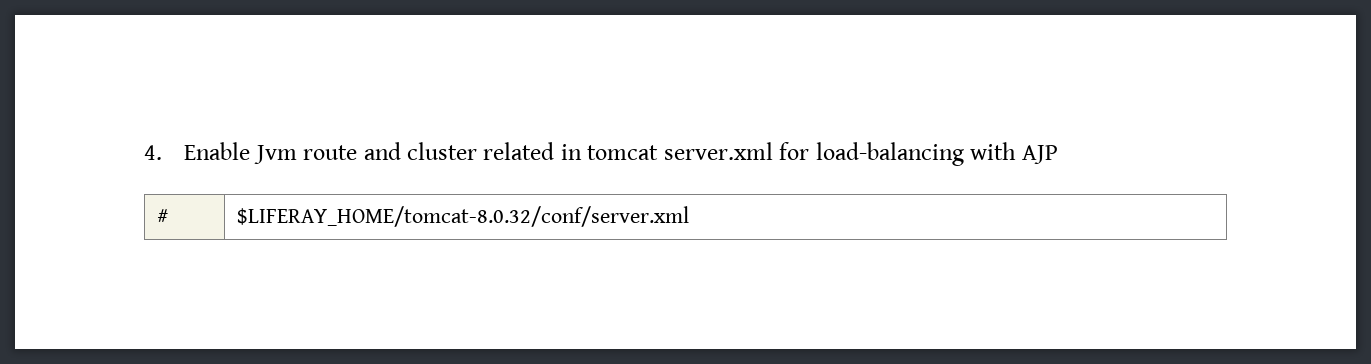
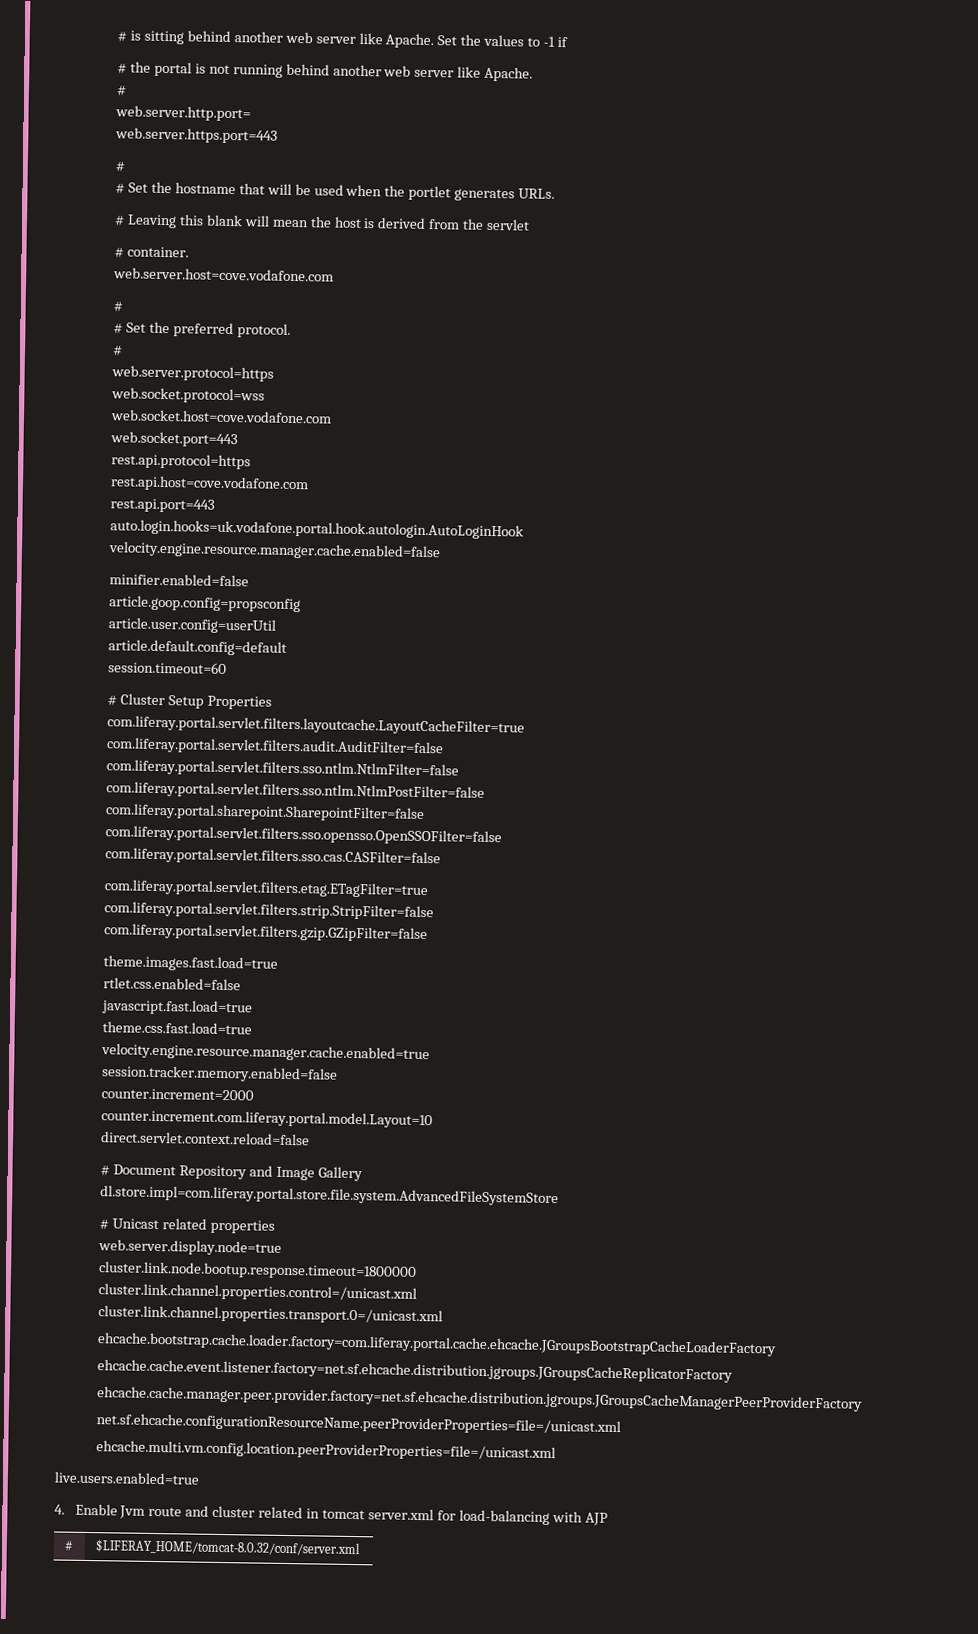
+ # is sitting behind another web server like Apache. Set the values to -1 if
+ # the portal is not running behind another web server like Apache.
+ #
+ web.server.http.port=
+ web.server.https.port=443
+ #
+ # Set the hostname that will be used when the portlet generates URLs.
+ # Leaving this blank will mean the host is derived from the servlet
+ # container.
+ web.server.host=cove.vodafone.com
+ #
+ # Set the preferred protocol.
+ #
+ web.server.protocol=https
+ web.socket.protocol=wss
+ web.socket.host=cove.vodafone.com
+ web.socket.port=443
+ rest.api.protocol=https
+ rest.api.host=cove.vodafone.com
+ rest.api.port=443
+ auto.login.hooks=uk.vodafone.portal.hook.autologin.AutoLoginHook
+ velocity.engine.resource.manager.cache.enabled=false
+ minifier.enabled=false
+ article.goop.config=propsconfig
+ article.user.config=userUtil
+ article.default.config=default
+ session.timeout=60
+ # Cluster Setup Properties
+ com.liferay.portal.servlet.filters.layoutcache.LayoutCacheFilter=true
+ com.liferay.portal.servlet.filters.audit.AuditFilter=false
+ com.liferay.portal.servlet.filters.sso.ntlm.NtlmFilter=false
+ com.liferay.portal.servlet.filters.sso.ntlm.NtlmPostFilter=false
+ com.liferay.portal.sharepoint.SharepointFilter=false
+ com.liferay.portal.servlet.filters.sso.opensso.OpenSSOFilter=false
+ com.liferay.portal.servlet.filters.sso.cas.CASFilter=false
+ com.liferay.portal.servlet.filters.etag.ETagFilter=true
+ com.liferay.portal.servlet.filters.strip.StripFilter=false
+ com.liferay.portal.servlet.filters.gzip.GZipFilter=false
+ theme.images.fast.load=true
+ rtlet.css.enabled=false
+ javascript.fast.load=true
+ theme.css.fast.load=true
+ velocity.engine.resource.manager.cache.enabled=true
+ session.tracker.memory.enabled=false
+ counter.increment=2000
+ counter.increment.com.liferay.portal.model.Layout=10
+ direct.servlet.context.reload=false
+ # Document Repository and Image Gallery
+ dl.store.impl=com.liferay.portal.store.file.system.AdvancedFileSystemStore
+ # Unicast related properties
+ web.server.display.node=true
+ cluster.link.node.bootup.response.timeout=1800000
+ cluster.link.channel.properties.control=/unicast.xml
+ cluster.link.channel.properties.transport.0=/unicast.xml
+ ehcache.bootstrap.cache.loader.factory=com.liferay.portal.cache.ehcache.JGroupsBootstrapCacheLoaderFactory
+ ehcache.cache.event.listener.factory=net.sf.ehcache.distribution.jgroups.JGroupsCacheReplicatorFactory
+ ehcache.cache.manager.peer.provider.factory=net.sf.ehcache.distribution.jgroups.JGroupsCacheManagerPeerProviderFactory
+ net.sf.ehcache.configurationResourceName.peerProviderProperties=file=/unicast.xml
+ ehcache.multi.vm.config.location.peerProviderProperties=file=/unicast.xml
+ live.users.enabled=true

